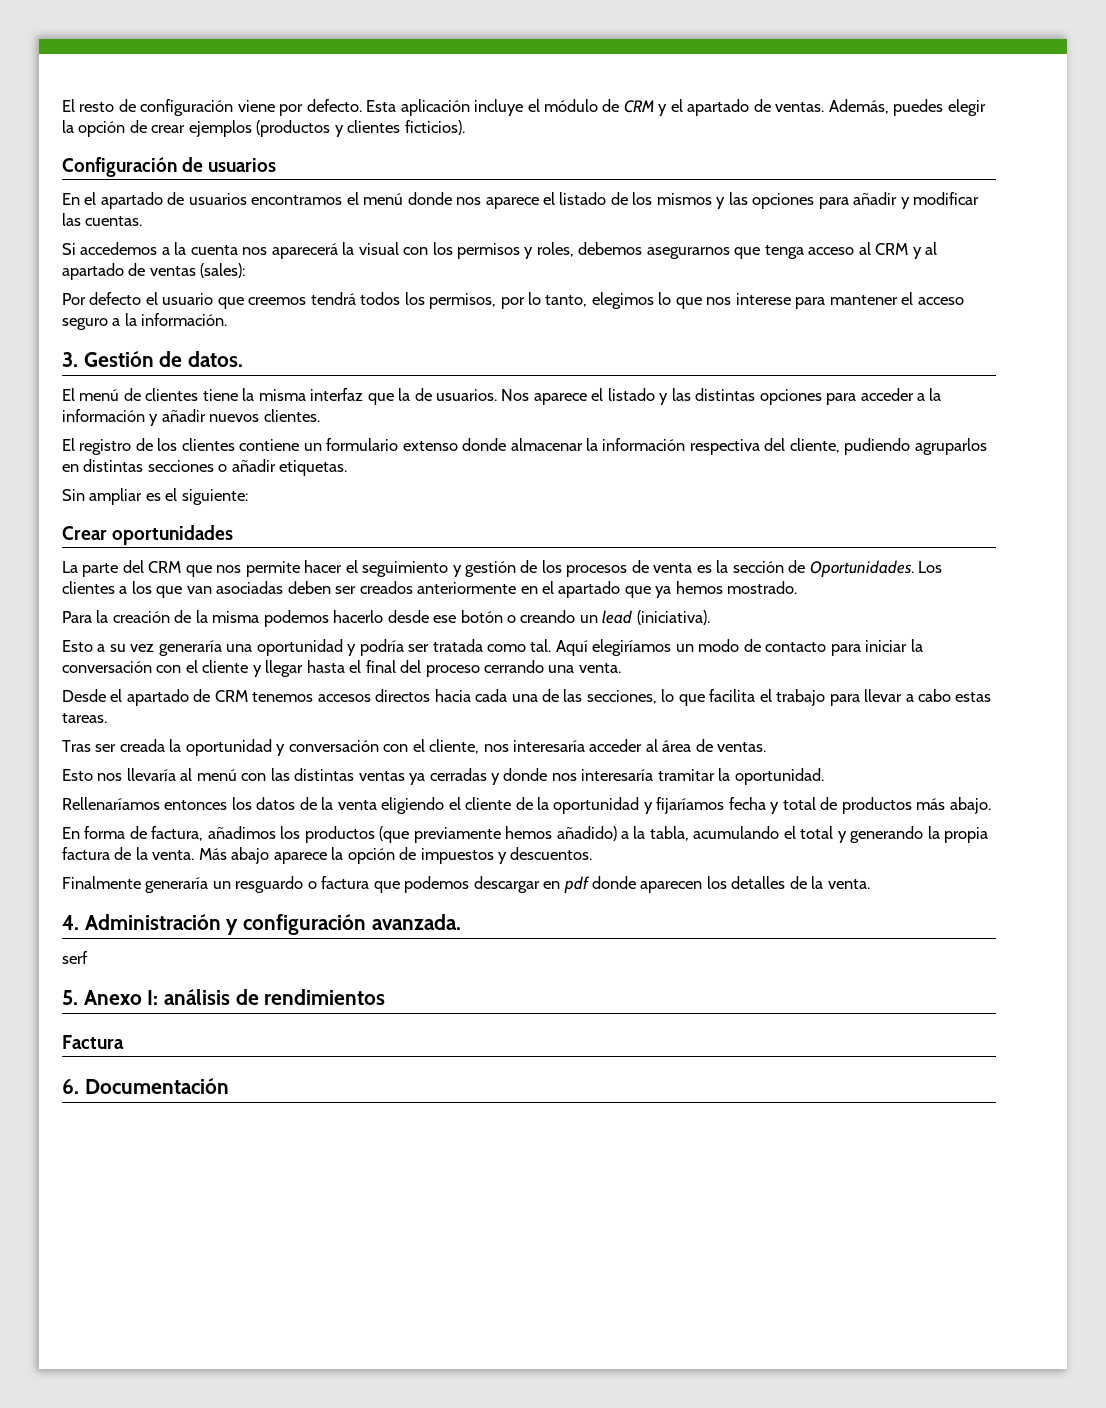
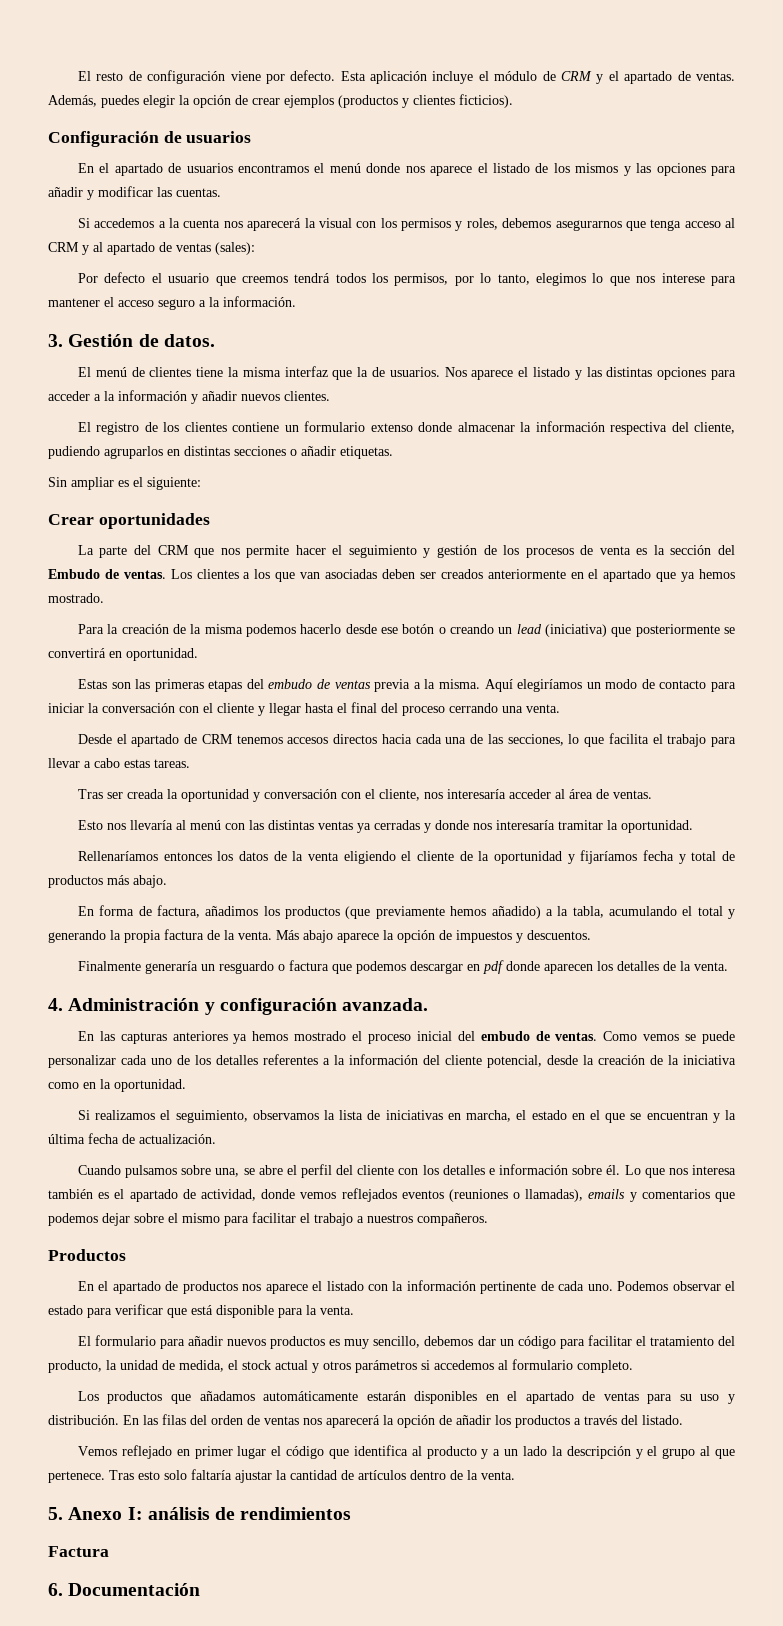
- La parte del CRM que nos permite hacer el seguimiento y gestión de los procesos de venta es la sección de Oportunidades.
+ La parte del CRM que nos permite hacer el seguimiento y gestión de los procesos de venta es la sección del Embudo de ventas.
- Para la creación de la misma podemos hacerlo desde ese botón o creando un lead (iniciativa).
- Esto a su vez generaría una oportunidad y podría ser tratada como tal.
+ Para la creación de la misma podemos hacerlo desde ese botón o creando un lead (iniciativa) que posteriormente se convertirá en oportunidad.
+ Estas son las primeras etapas del embudo de ventas previa a la misma.
- serf
+ En las capturas anteriores ya hemos mostrado el proceso inicial del embudo de ventas. Como vemos se puede personalizar cada uno de los detalles referentes a la información del cliente potencial, desde la creación de la iniciativa como en la oportunidad.
+ Si realizamos el seguimiento, observamos la lista de iniciativas en marcha, el estado en el que se encuentran y la última fecha de actualización.
+ Cuando pulsamos sobre una, se abre el perfil del cliente con los detalles e información sobre él. Lo que nos interesa también es el apartado de actividad, donde vemos reflejados eventos (reuniones o llamadas), emails y comentarios que podemos dejar sobre el mismo para facilitar el trabajo a nuestros compañeros.
+ Productos
+ En el apartado de productos nos aparece el listado con la información pertinente de cada uno. Podemos observar el estado para verificar que está disponible para la venta.
+ El formulario para añadir nuevos productos es muy sencillo, debemos dar un código para facilitar el tratamiento del producto, la unidad de medida, el stock actual y otros parámetros si accedemos al formulario completo.
+ Los productos que añadamos automáticamente estarán disponibles en el apartado de ventas para su uso y distribución. En las filas del orden de ventas nos aparecerá la opción de añadir los productos a través del listado.
+ Vemos reflejado en primer lugar el código que identifica al producto y a un lado la descripción y el grupo al que pertenece. Tras esto solo faltaría ajustar la cantidad de artículos dentro de la venta.

